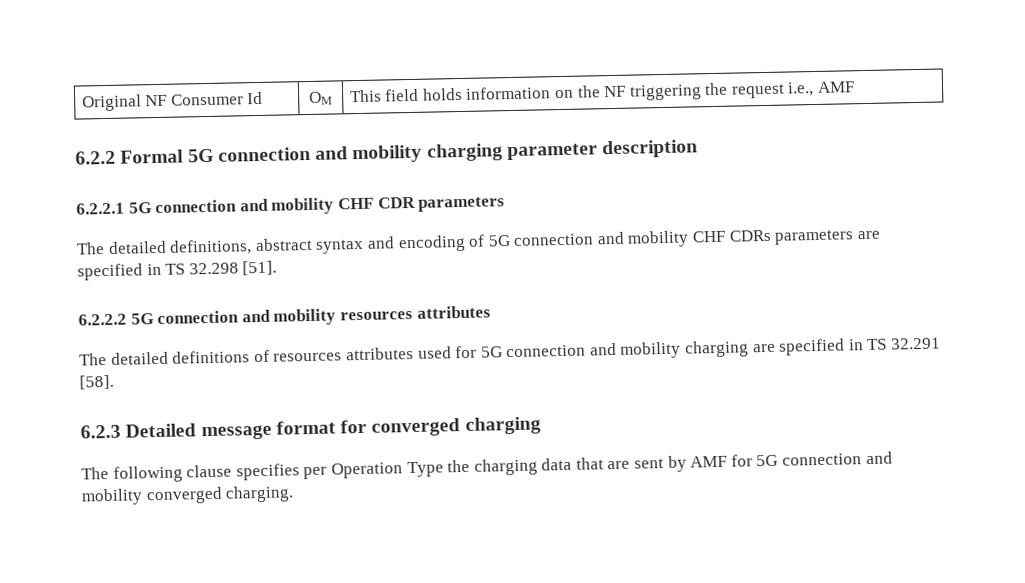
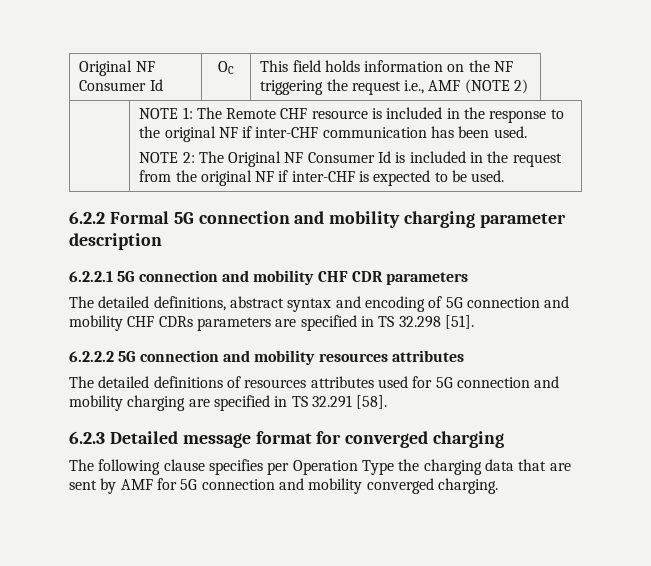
- Original NF Consumer Id | OM | This field holds information on the NF triggering the request i.e., AMF
+ Original NF Consumer Id | OC | This field holds information on the NF triggering the request i.e., AMF (NOTE 2)
+ | NOTE 1: The Remote CHF resource is included in the response to the original NF if inter-CHF communication has been used.
+ NOTE 2: The Original NF Consumer Id is included in the request from the original NF if inter-CHF is expected to be used.

